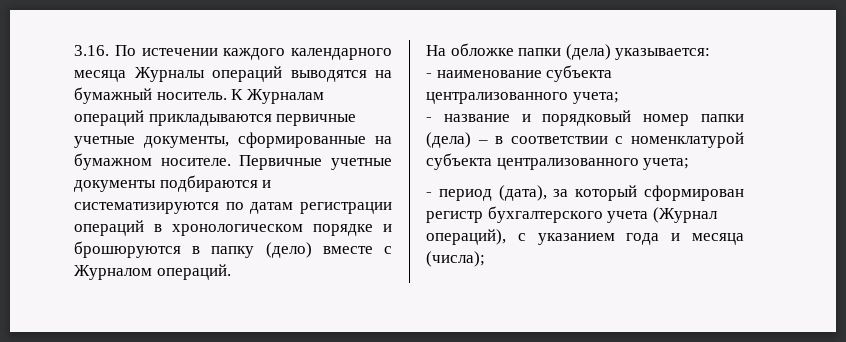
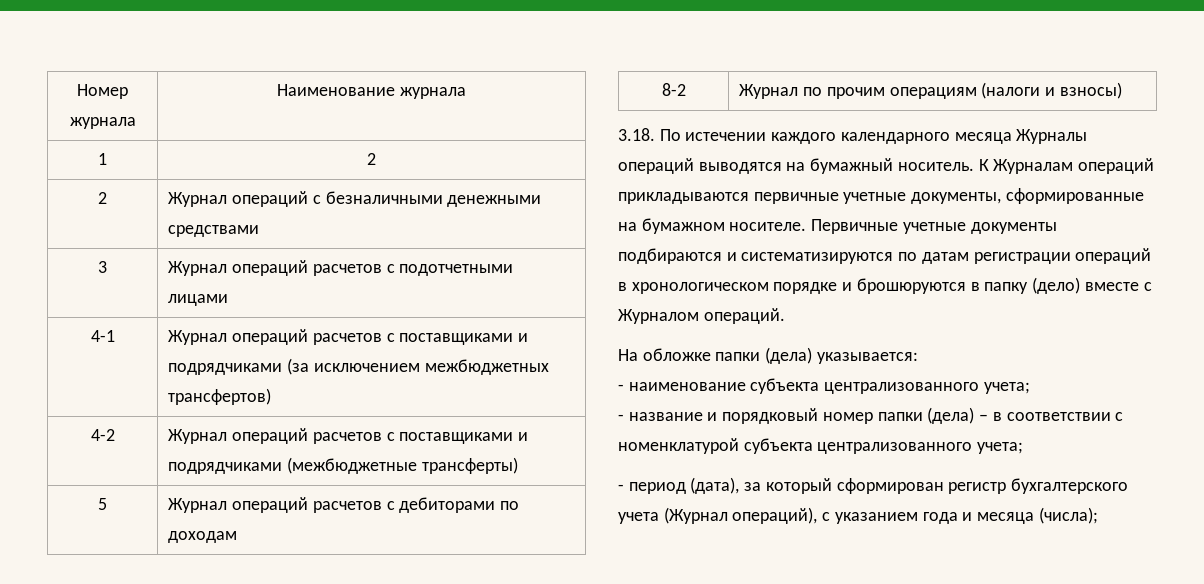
- 3.16. По истечении каждого календарного месяца Журналы операций выводятся на бумажный носитель.
+ Номер журнала | Наименование журнала
+ 1 | 2
+ 2 | Журнал операций с безналичными денежными средствами
+ 3 | Журнал операций расчетов с подотчетными лицами
+ 4-1 | Журнал операций расчетов с поставщиками и подрядчиками (за исключением межбюджетных трансфертов)
+ 4-2 | Журнал операций расчетов с поставщиками и подрядчиками (межбюджетные трансферты)
+ 5 | Журнал операций расчетов с дебиторами по доходам
+ 8-2 | Журнал по прочим операциям (налоги и взносы)
+ 3.18. По истечении каждого календарного месяца Журналы операций выводятся на бумажный носитель.

